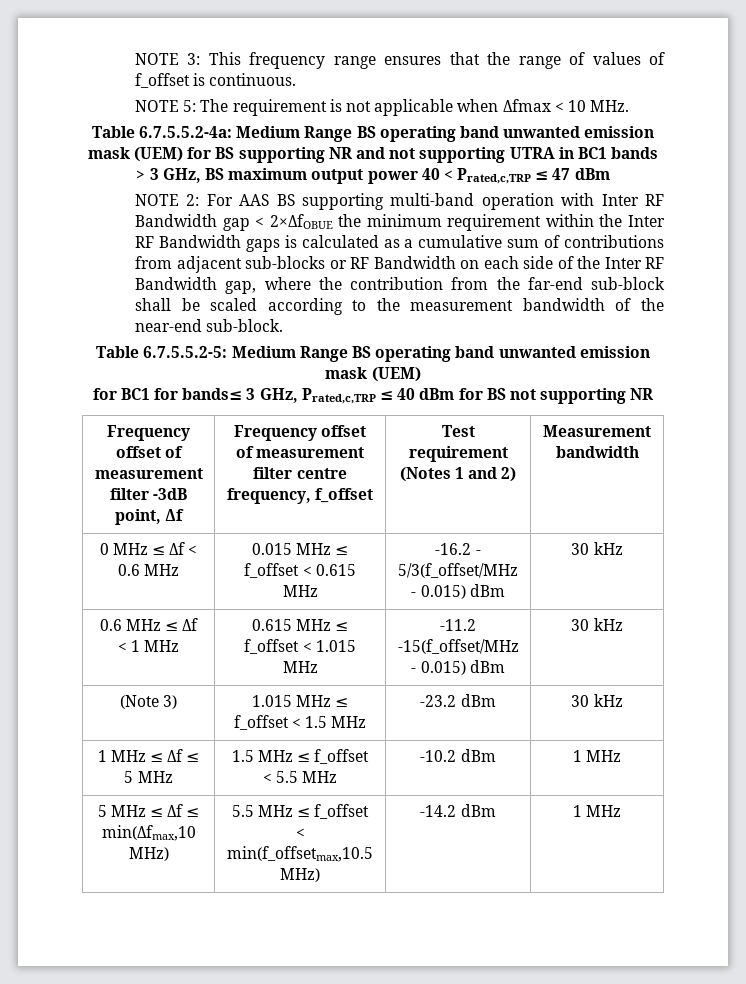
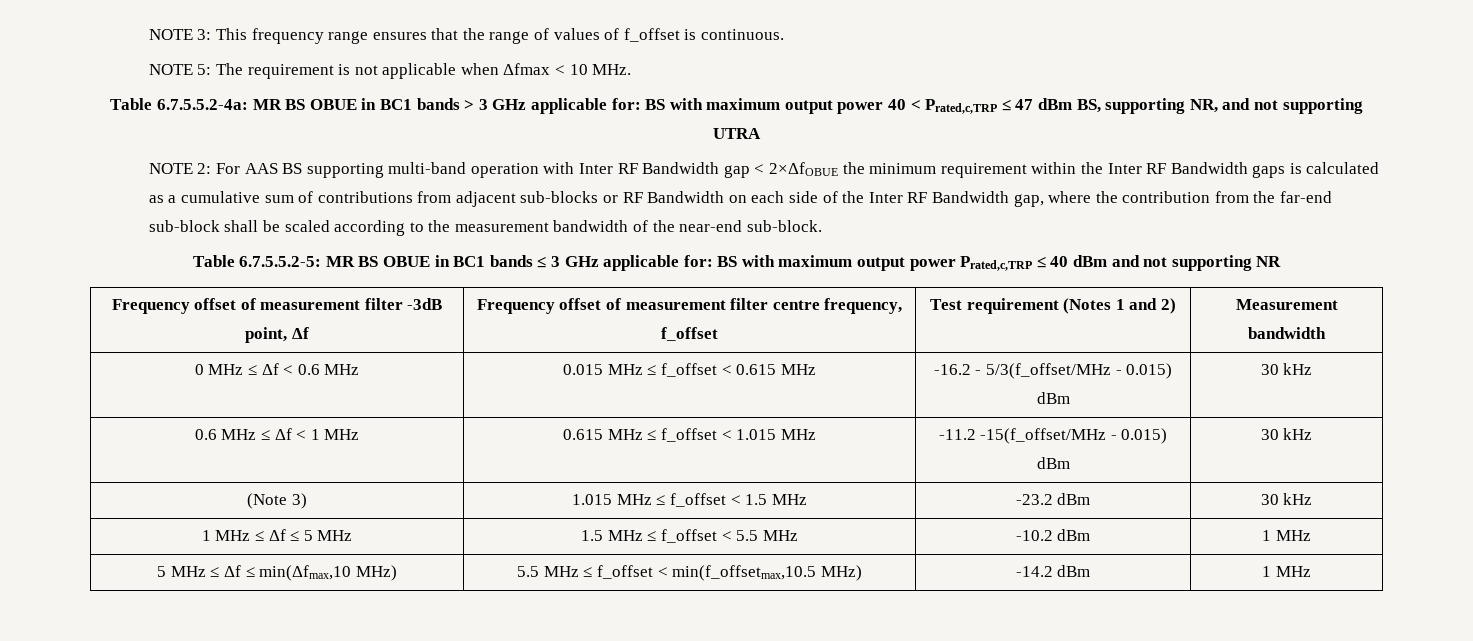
- Table 6.7.5.5.2-4a: Medium Range BS operating band unwanted emission mask (UEM) for BS supporting NR and not supporting UTRA in BC1 bands > 3 GHz, BS maximum output power 40 < Prated,c,TRP ≤ 47 dBm
+ Table 6.7.5.5.2-4a: MR BS OBUE in BC1 bands > 3 GHz applicable for: BS with maximum output power 40 < Prated,c,TRP ≤ 47 dBm BS, supporting NR, and not supporting UTRA
- Table 6.7.5.5.2-5: Medium Range BS operating band unwanted emission mask (UEM)
- for BC1 for bands≤ 3 GHz, Prated,c,TRP ≤ 40 dBm for BS not supporting NR
+ Table 6.7.5.5.2-5: MR BS OBUE in BC1 bands ≤ 3 GHz applicable for: BS with maximum output power Prated,c,TRP ≤ 40 dBm and not supporting NR

